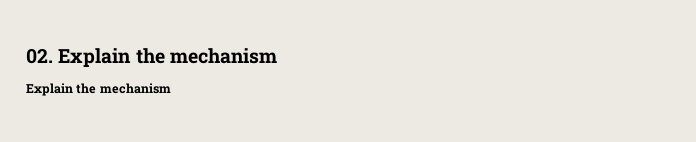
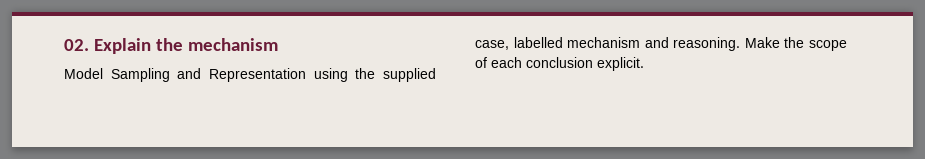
  02. Explain the mechanism
- Explain the mechanism
+ Model Sampling and Representation using the supplied case, labelled mechanism and reasoning. Make the scope of each conclusion explicit.

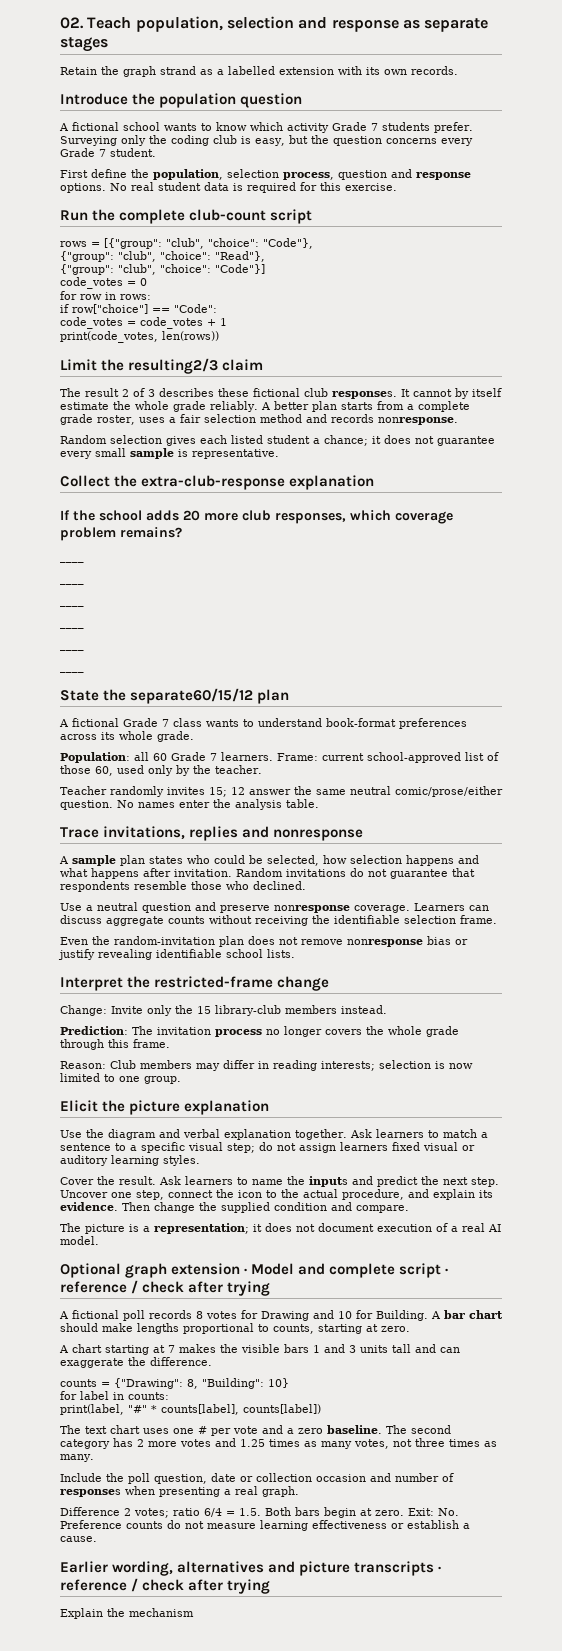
- 02. Explain the mechanism
- Model Sampling and Representation using the supplied case, labelled mechanism and reasoning. Make the scope of each conclusion explicit.
+ 02. Teach population, selection and response as separate stages
+ Retain the graph strand as a labelled extension with its own records.
+ Introduce the population question
+ A fictional school wants to know which activity Grade 7 students prefer. Surveying only the coding club is easy, but the question concerns every Grade 7 student.
+ First define the population, selection process, question and response options. No real student data is required for this exercise.
+ Run the complete club-count script
+ rows = [{"group": "club", "choice": "Code"},
+ {"group": "club", "choice": "Read"},
+ {"group": "club", "choice": "Code"}]
+ code_votes = 0
+ for row in rows:
+ if row["choice"] == "Code":
+ code_votes = code_votes + 1
+ print(code_votes, len(rows))
+ Limit the resulting2/3 claim
+ The result 2 of 3 describes these fictional club responses. It cannot by itself estimate the whole grade reliably. A better plan starts from a complete grade roster, uses a fair selection method and records nonresponse.
+ Random selection gives each listed student a chance; it does not guarantee every small sample is representative.
+ Collect the extra-club-response explanation
+ If the school adds 20 more club responses, which coverage problem remains?
+ ____
+ ____
+ ____
+ ____
+ ____
+ ____
+ State the separate60/15/12 plan
+ A fictional Grade 7 class wants to understand book-format preferences across its whole grade.
+ Population: all 60 Grade 7 learners. Frame: current school-approved list of those 60, used only by the teacher.
+ Teacher randomly invites 15; 12 answer the same neutral comic/prose/either question. No names enter the analysis table.
+ Trace invitations, replies and nonresponse
+ A sample plan states who could be selected, how selection happens and what happens after invitation. Random invitations do not guarantee that respondents resemble those who declined.
+ Use a neutral question and preserve nonresponse coverage. Learners can discuss aggregate counts without receiving the identifiable selection frame.
+ Even the random-invitation plan does not remove nonresponse bias or justify revealing identifiable school lists.
+ Interpret the restricted-frame change
+ Change: Invite only the 15 library-club members instead.
+ Prediction: The invitation process no longer covers the whole grade through this frame.
+ Reason: Club members may differ in reading interests; selection is now limited to one group.
+ Elicit the picture explanation
+ Use the diagram and verbal explanation together. Ask learners to match a sentence to a specific visual step; do not assign learners fixed visual or auditory learning styles.
+ Cover the result. Ask learners to name the inputs and predict the next step. Uncover one step, connect the icon to the actual procedure, and explain its evidence. Then change the supplied condition and compare.
+ The picture is a representation; it does not document execution of a real AI model.
+ Optional graph extension · Model and complete script · reference / check after trying
+ A fictional poll records 8 votes for Drawing and 10 for Building. A bar chart should make lengths proportional to counts, starting at zero.
+ A chart starting at 7 makes the visible bars 1 and 3 units tall and can exaggerate the difference.
+ counts = {"Drawing": 8, "Building": 10}
+ for label in counts:
+ print(label, "#" * counts[label], counts[label])
+ The text chart uses one # per vote and a zero baseline. The second category has 2 more votes and 1.25 times as many votes, not three times as many.
+ Include the poll question, date or collection occasion and number of responses when presenting a real graph.
+ Difference 2 votes; ratio 6/4 = 1.5. Both bars begin at zero. Exit: No. Preference counts do not measure learning effectiveness or establish a cause.
+ Earlier wording, alternatives and picture transcripts · reference / check after trying
+ Explain the mechanism

